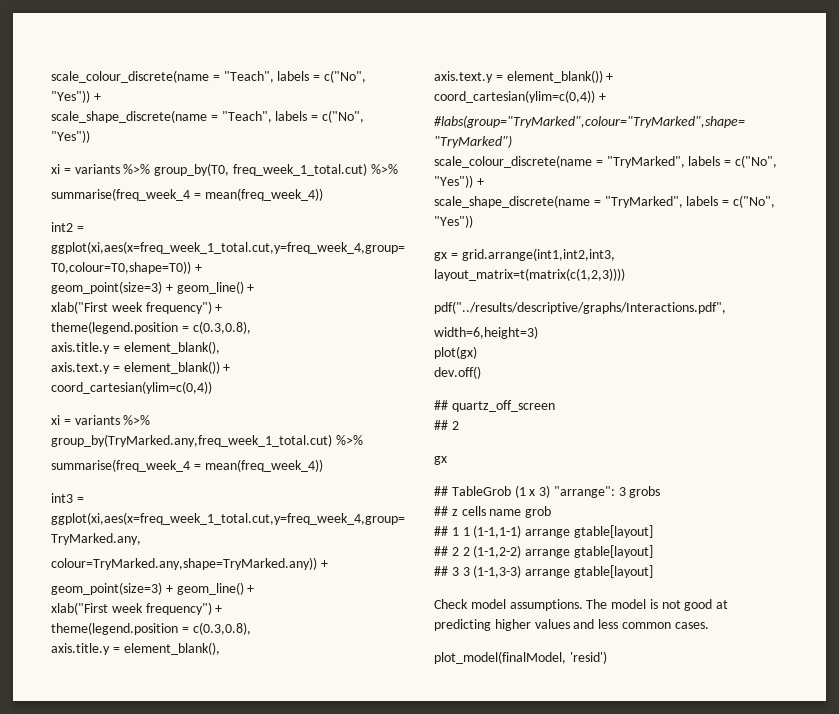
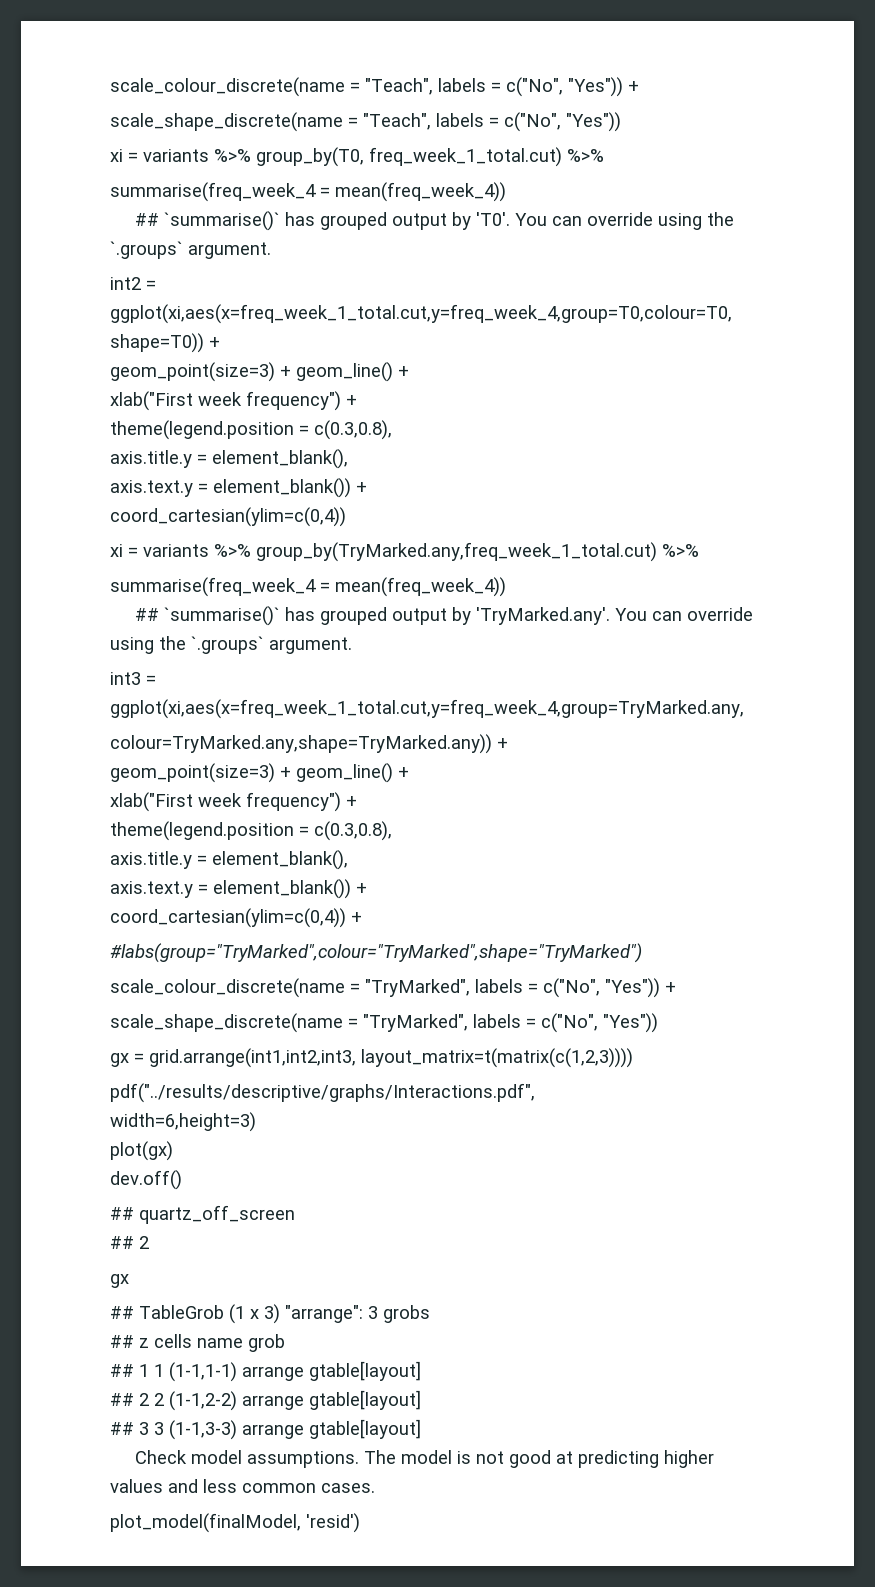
+ ## `summarise()` has grouped output by 'T0'. You can override using the `.groups` argument.
+ ## `summarise()` has grouped output by 'TryMarked.any'. You can override using the `.groups` argument.

